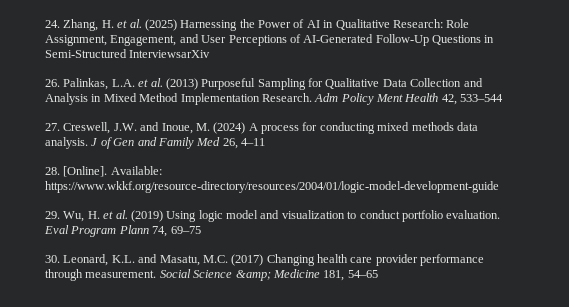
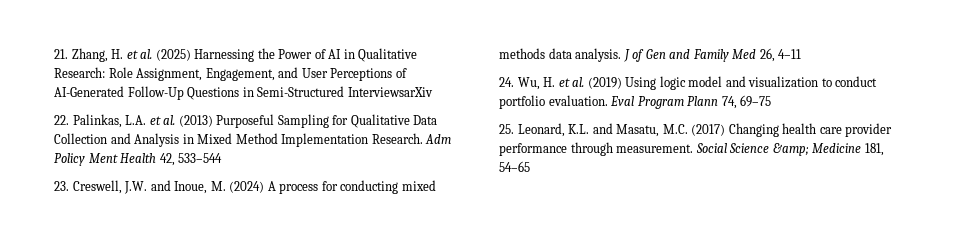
- 24. Zhang, H. et al. (2025) Harnessing the Power of AI in Qualitative Research: Role Assignment, Engagement, and User Perceptions of AI-Generated Follow-Up Questions in Semi-Structured InterviewsarXiv
+ 21. Zhang, H. et al. (2025) Harnessing the Power of AI in Qualitative Research: Role Assignment, Engagement, and User Perceptions of AI-Generated Follow-Up Questions in Semi-Structured InterviewsarXiv
- 26. Palinkas, L.A. et al. (2013) Purposeful Sampling for Qualitative Data Collection and Analysis in Mixed Method Implementation Research.
+ 22. Palinkas, L.A. et al. (2013) Purposeful Sampling for Qualitative Data Collection and Analysis in Mixed Method Implementation Research.
- 27. Creswell, J.W. and Inoue, M. (2024) A process for conducting mixed methods data analysis.
+ 23. Creswell, J.W. and Inoue, M. (2024) A process for conducting mixed methods data analysis.
- 28. [Online]. Available: https://www.wkkf.org/resource-directory/resources/2004/01/logic-model-development-guide
- 29. Wu, H. et al. (2019) Using logic model and visualization to conduct portfolio evaluation.
+ 24. Wu, H. et al. (2019) Using logic model and visualization to conduct portfolio evaluation.
- 30. Leonard, K.L. and Masatu, M.C. (2017) Changing health care provider performance through measurement.
+ 25. Leonard, K.L. and Masatu, M.C. (2017) Changing health care provider performance through measurement.

